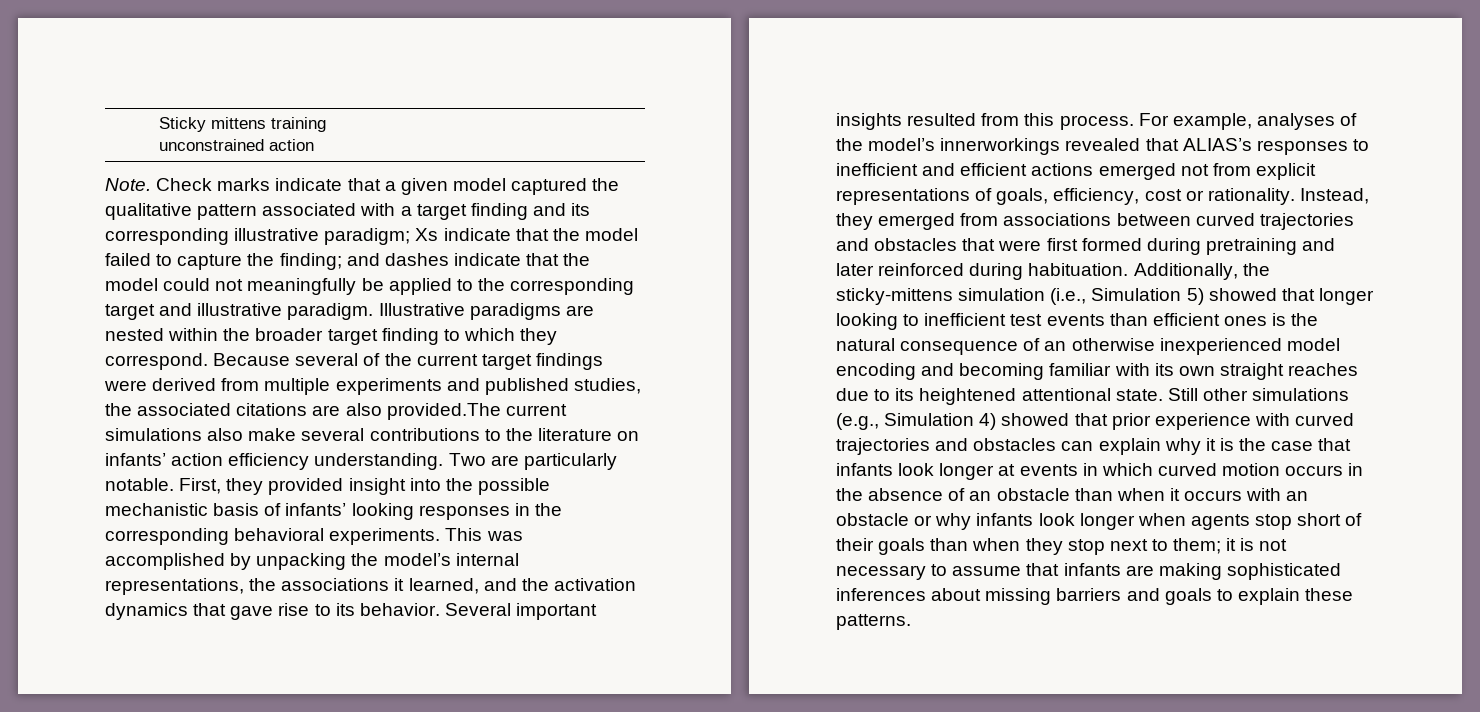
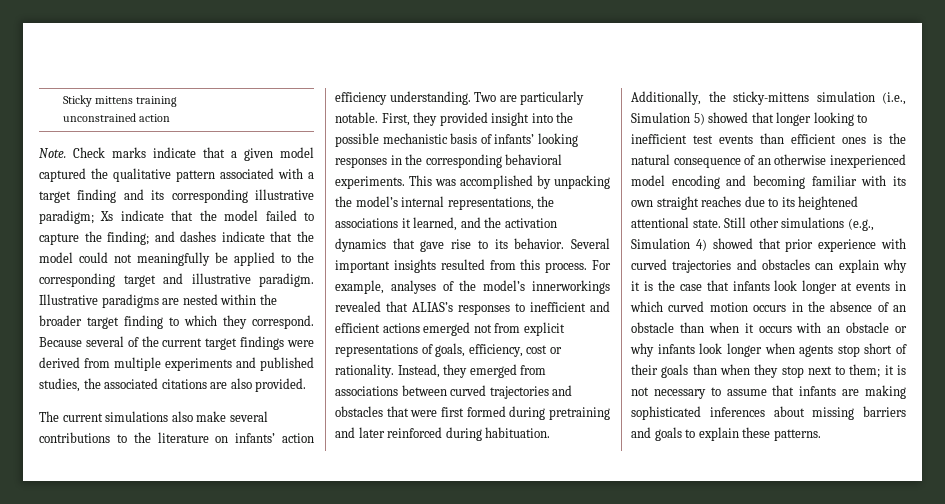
- Because several of the current target findings were derived from multiple experiments and published studies, the associated citations are also provided.The current simulations also make several contributions to the literature on infants’ action efficiency understanding.
+ Because several of the current target findings were derived from multiple experiments and published studies, the associated citations are also provided.
+ The current simulations also make several contributions to the literature on infants’ action efficiency understanding.

